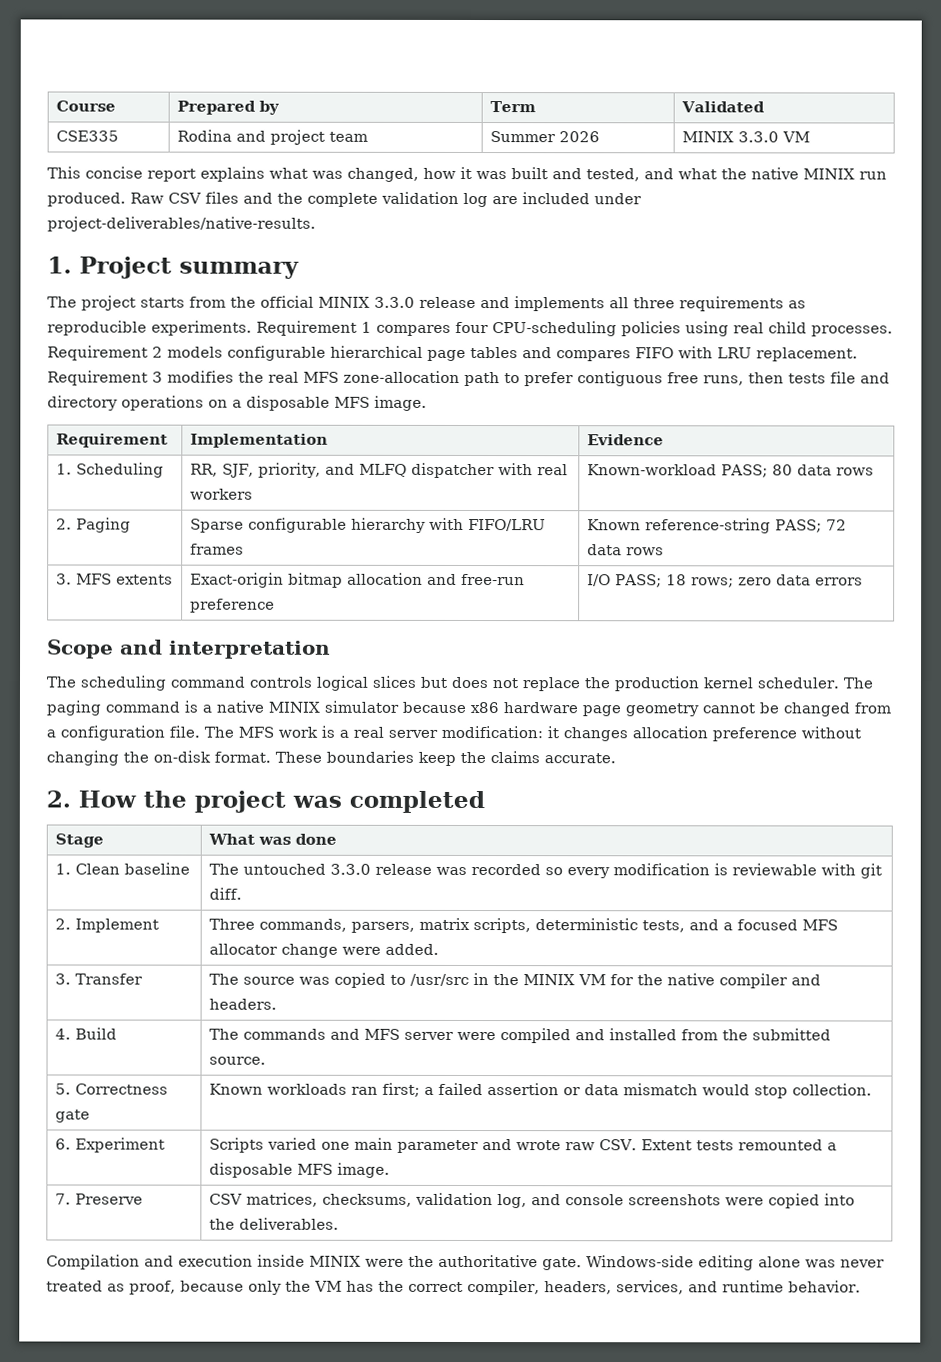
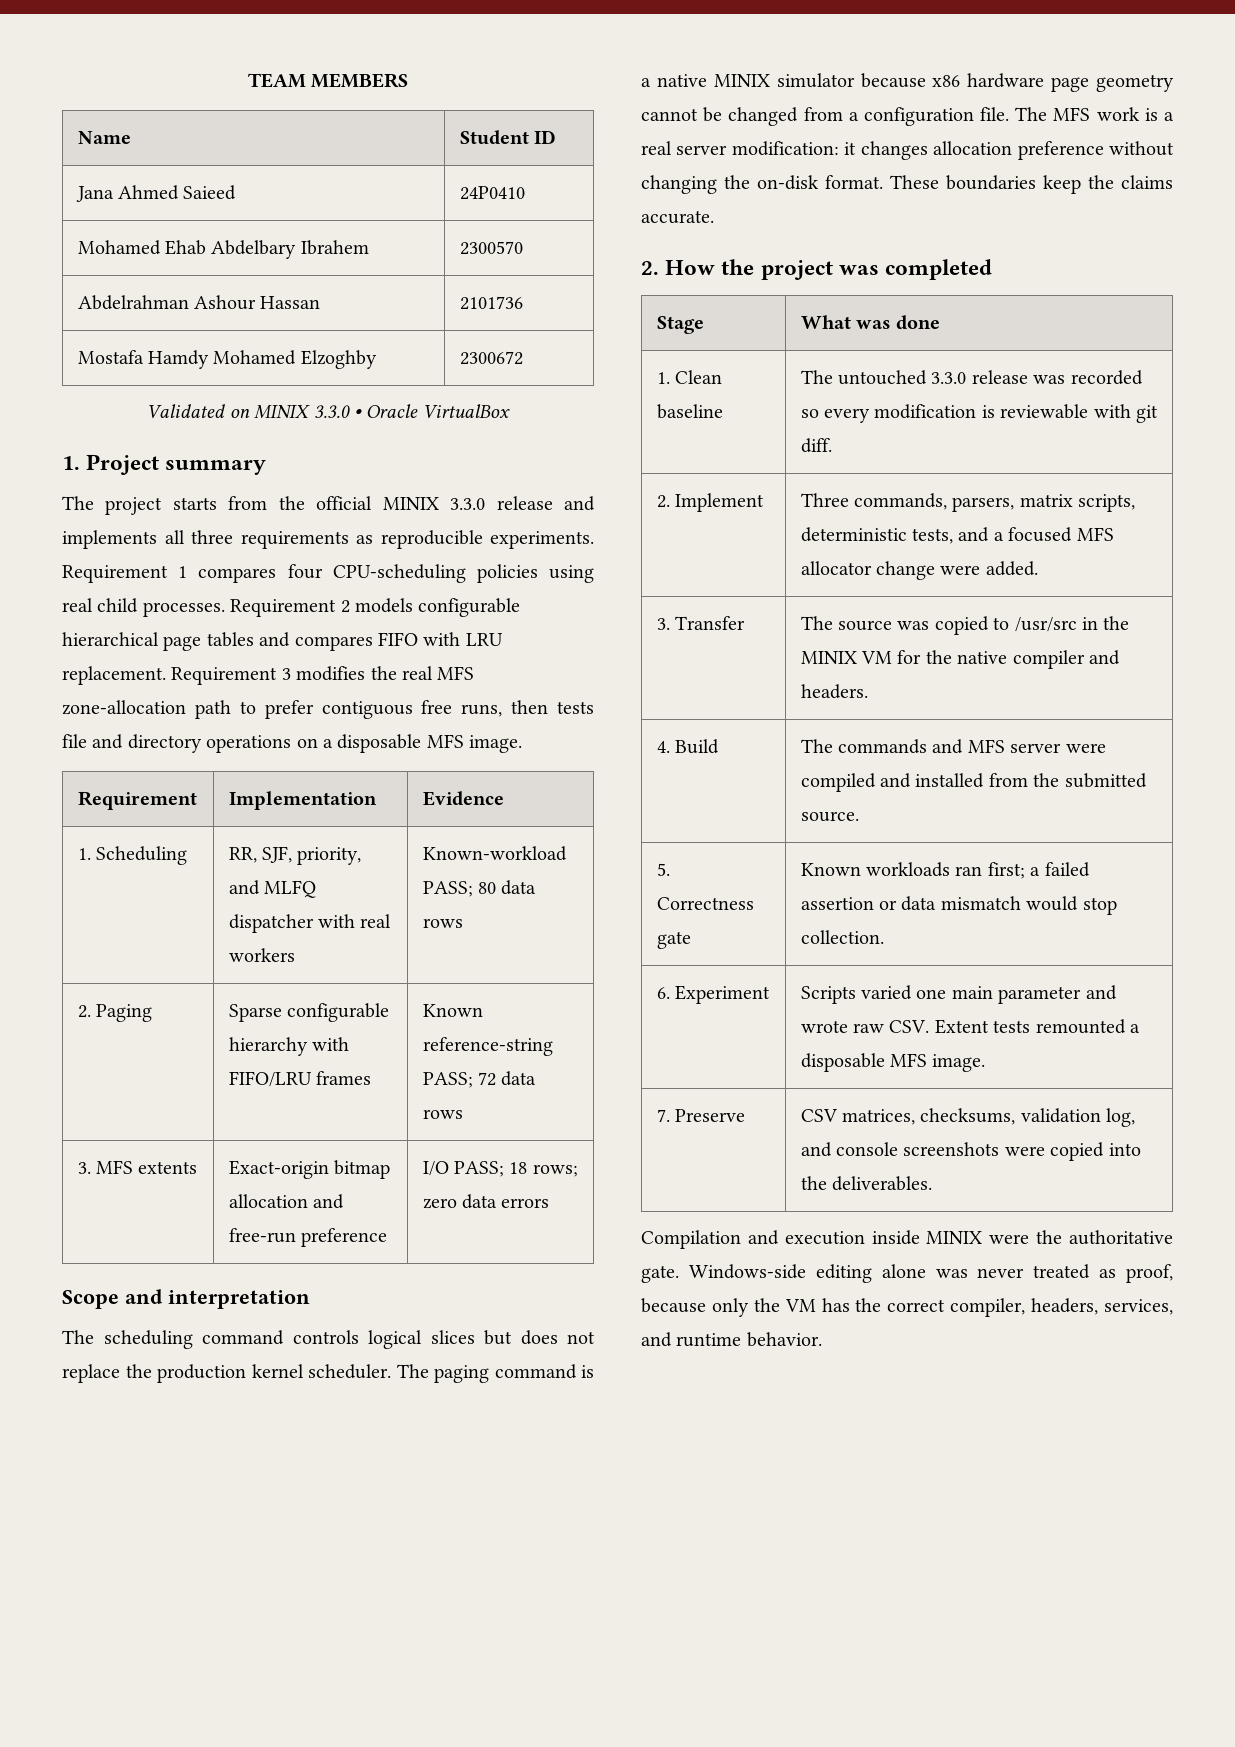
- Course | Prepared by | Term | Validated
- CSE335 | Rodina and project team | Summer 2026 | MINIX 3.3.0 VM
- This concise report explains what was changed, how it was built and tested, and what the native MINIX run produced. Raw CSV files and the complete validation log are included under project-deliverables/native-results.
+ TEAM MEMBERS
+ Name | Student ID
+ Jana Ahmed Saieed | 24P0410
+ Mohamed Ehab Abdelbary Ibrahem | 2300570
+ Abdelrahman Ashour Hassan | 2101736
+ Mostafa Hamdy Mohamed Elzoghby | 2300672
+ Validated on MINIX 3.3.0 • Oracle VirtualBox

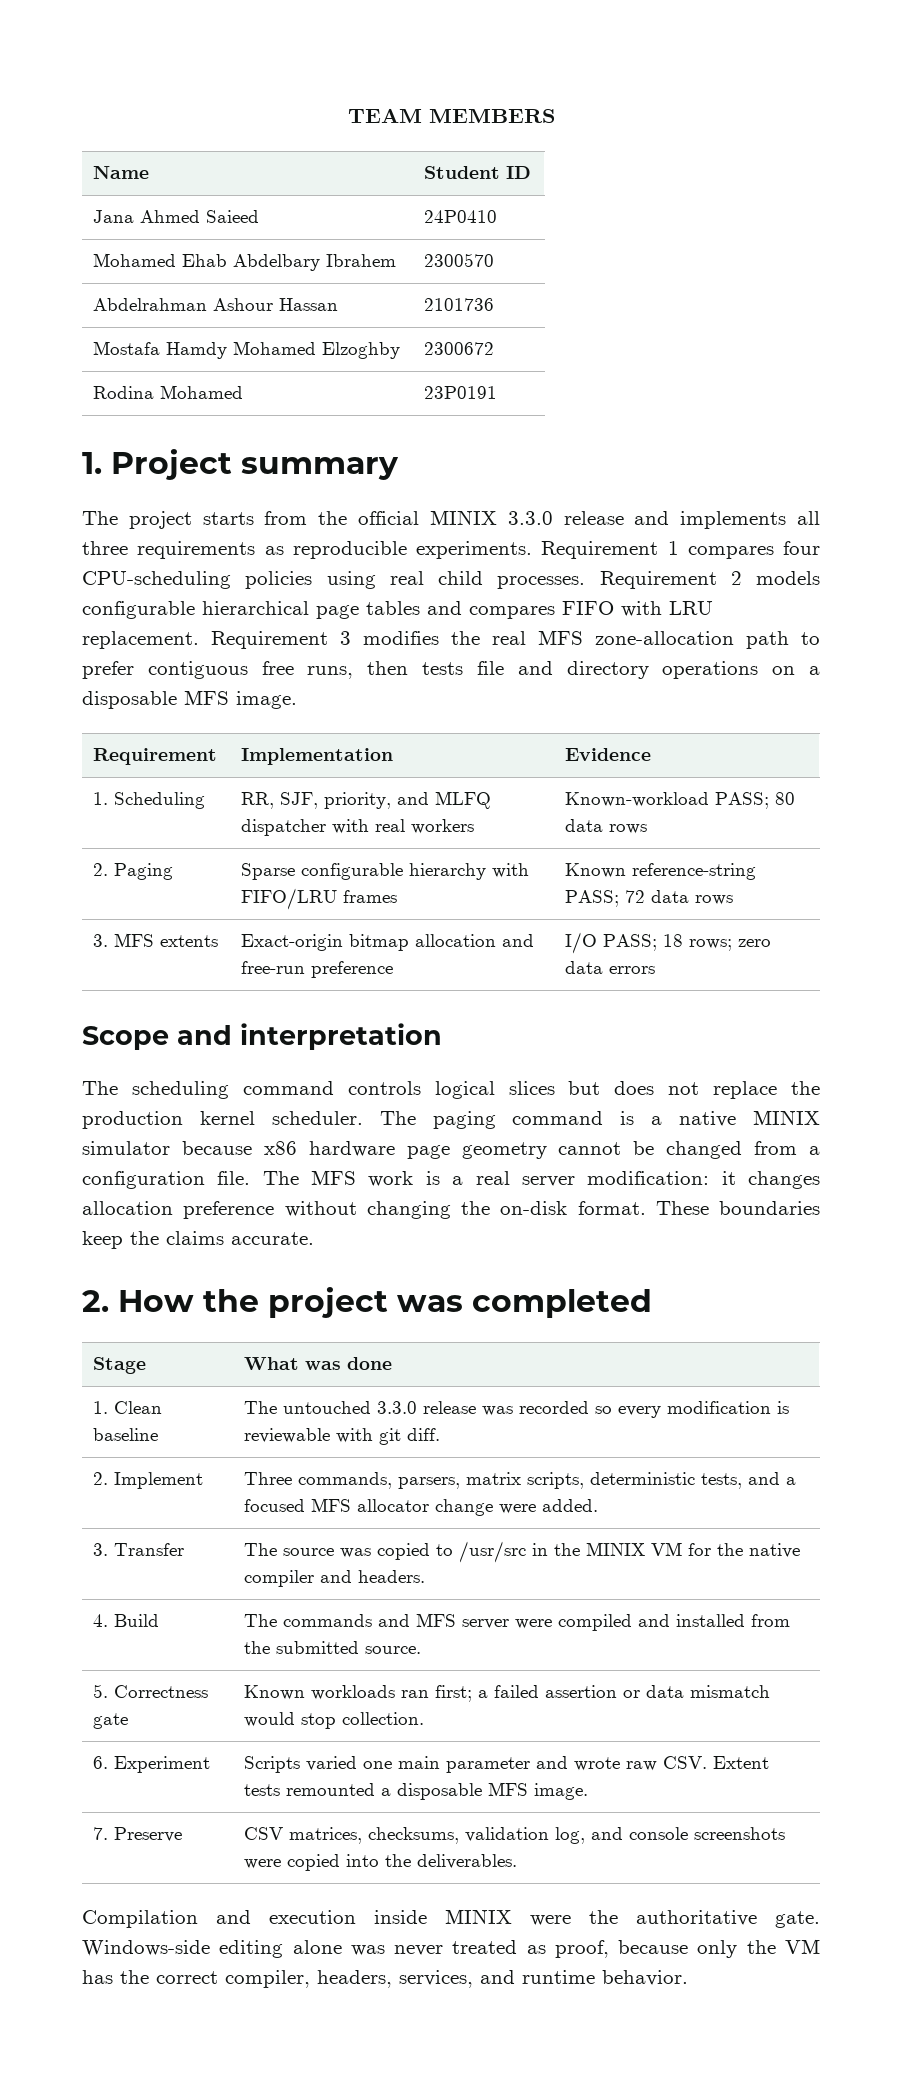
- Validated on MINIX 3.3.0 • Oracle VirtualBox
+ Rodina Mohamed | 23P0191

